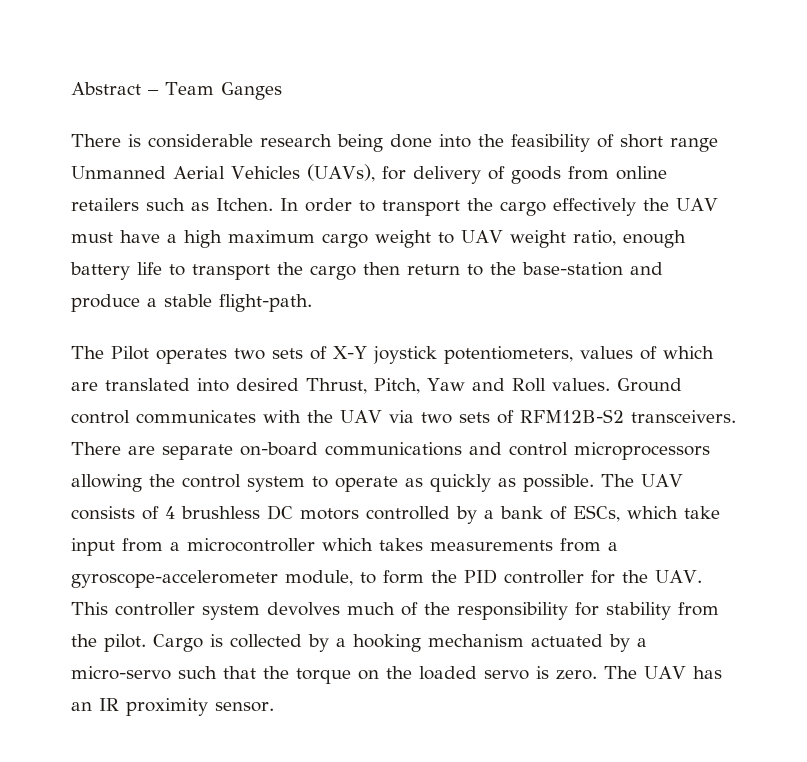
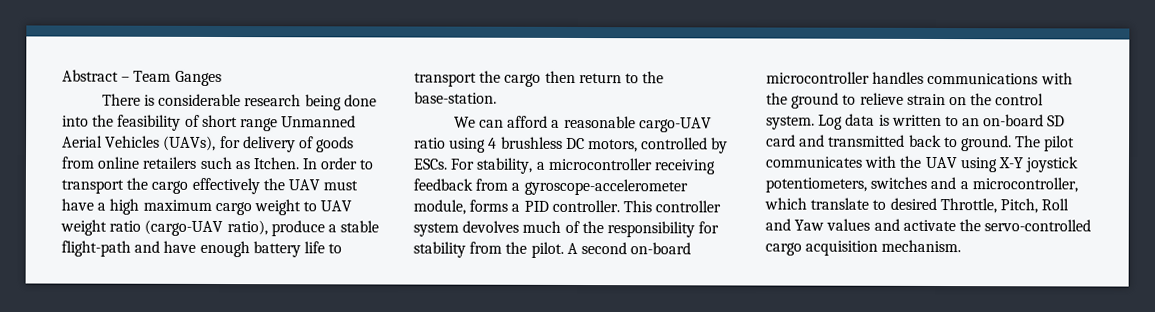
- In order to transport the cargo effectively the UAV must have a high maximum cargo weight to UAV weight ratio, enough battery life to transport the cargo then return to the base-station and produce a stable flight-path.
- The Pilot operates two sets of X-Y joystick potentiometers, values of which are translated into desired Thrust, Pitch, Yaw and Roll values. Ground control communicates with the UAV via two sets of RFM12B-S2 transceivers. There are separate on-board communications and control microprocessors allowing the control system to operate as quickly as possible. The UAV consists of 4 brushless DC motors controlled by a bank of ESCs, which take input from a microcontroller which takes measurements from a gyroscope-accelerometer module, to form the PID controller for the UAV. This controller system devolves much of the responsibility for stability from the pilot.
+ In order to transport the cargo effectively the UAV must have a high maximum cargo weight to UAV weight ratio (cargo-UAV ratio), produce a stable flight-path and have enough battery life to transport the cargo then return to the base-station.
+ We can afford a reasonable cargo-UAV ratio using 4 brushless DC motors, controlled by ESCs. For stability, a microcontroller receiving feedback from a gyroscope-accelerometer module, forms a PID controller. This controller system devolves much of the responsibility for stability from the pilot.
- Cargo is collected by a hooking mechanism actuated by a micro-servo such that the torque on the loaded servo is zero. The UAV has an IR proximity sensor.
+ A second on-board microcontroller handles communications with the ground to relieve strain on the control system. Log data is written to an on-board SD card and transmitted back to ground. The pilot communicates with the UAV using X-Y joystick potentiometers, switches and a microcontroller, which translate to desired Throttle, Pitch, Roll and Yaw values and activate the servo-controlled cargo acquisition mechanism.

